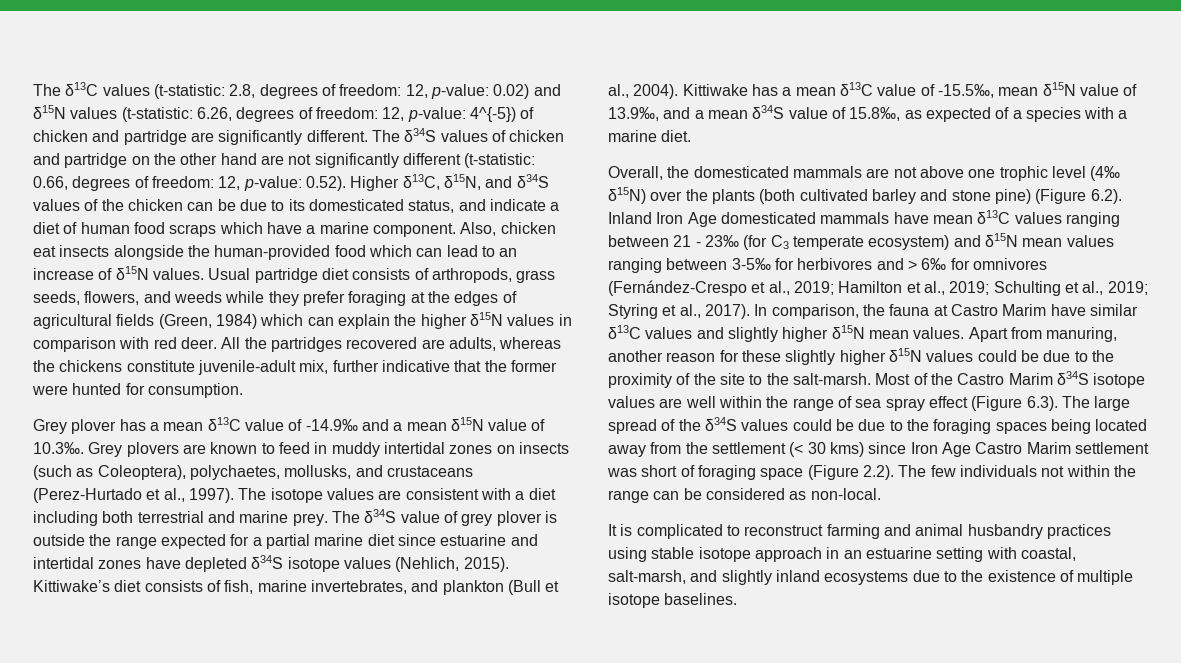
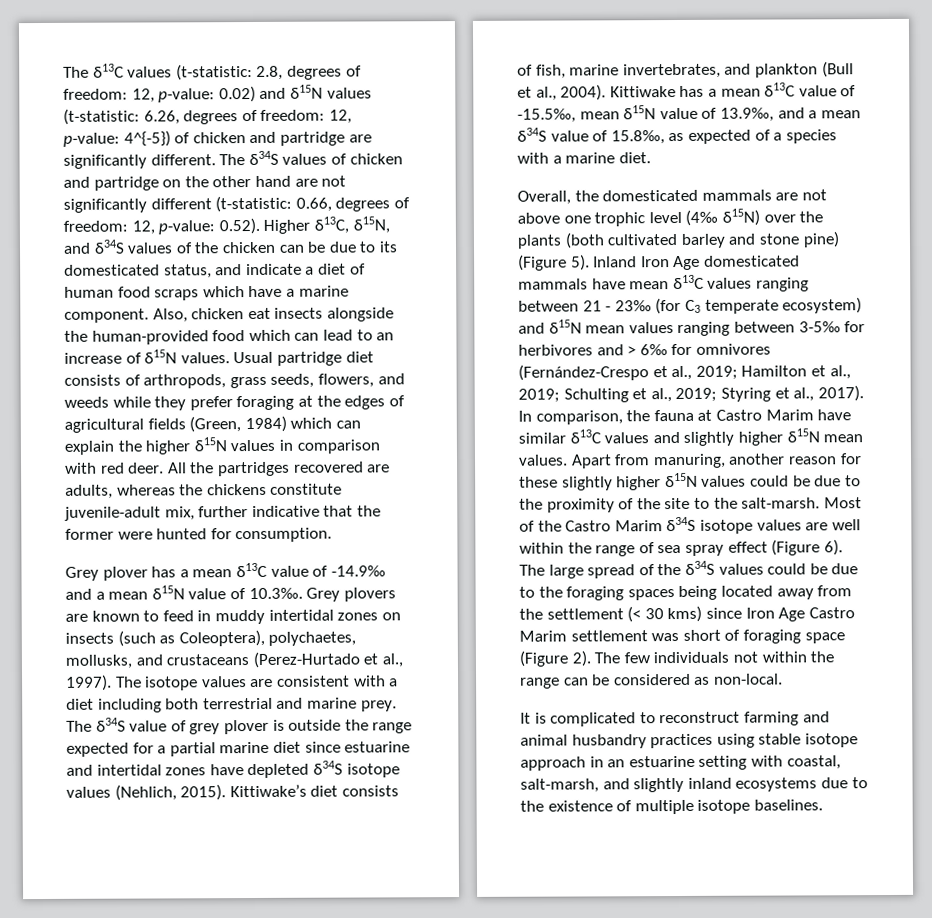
- Overall, the domesticated mammals are not above one trophic level (4‰ δ15N) over the plants (both cultivated barley and stone pine) (Figure 6.2). Inland Iron Age domesticated mammals have mean δ13C values ranging between 21 - 23‰ (for C3 temperate ecosystem) and δ15N mean values ranging between 3-5‰ for herbivores and > 6‰ for omnivores (Fernández-Crespo et al., 2019;
+ Overall, the domesticated mammals are not above one trophic level (4‰ δ15N) over the plants (both cultivated barley and stone pine) (Figure 5). Inland Iron Age domesticated mammals have mean δ13C values ranging between 21 - 23‰ (for C3 temperate ecosystem) and δ15N mean values ranging between 3-5‰ for herbivores and > 6‰ for omnivores (Fernández-Crespo et al., 2019;
- Most of the Castro Marim δ34S isotope values are well within the range of sea spray effect (Figure 6.3). The large spread of the δ34S values could be due to the foraging spaces being located away from the settlement (< 30 kms) since Iron Age Castro Marim settlement was short of foraging space (Figure 2.2). The few individuals not within the range can be considered as non-local.
+ Most of the Castro Marim δ34S isotope values are well within the range of sea spray effect (Figure 6). The large spread of the δ34S values could be due to the foraging spaces being located away from the settlement (< 30 kms) since Iron Age Castro Marim settlement was short of foraging space (Figure 2). The few individuals not within the range can be considered as non-local.

